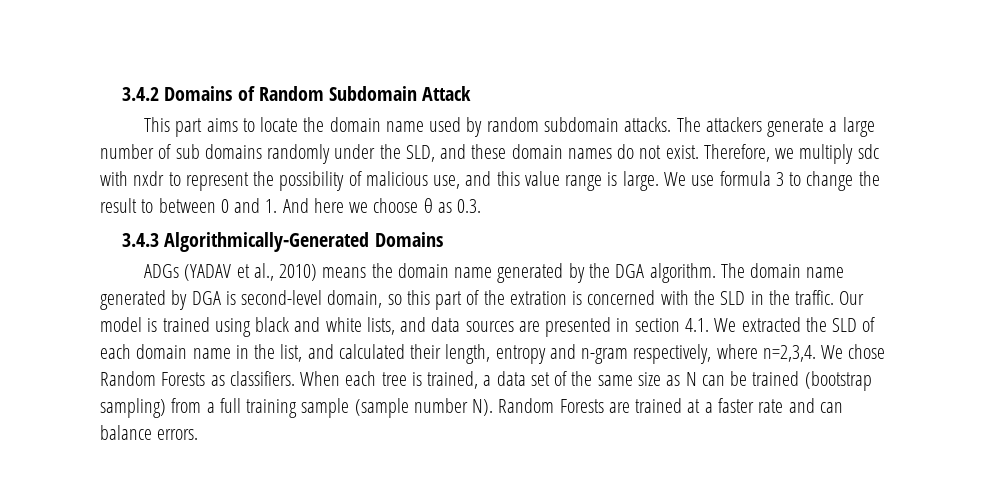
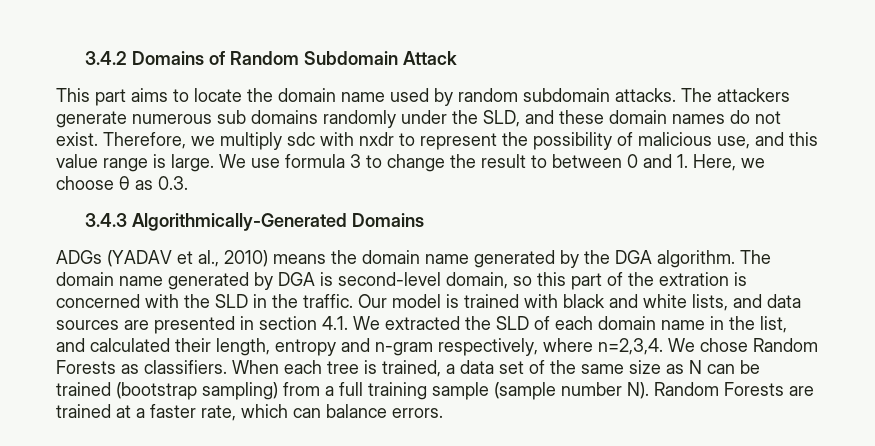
- The attackers generate a large number of sub domains randomly under the SLD, and these domain names do not exist.
+ The attackers generate numerous sub domains randomly under the SLD, and these domain names do not exist.
- We use formula 3 to change the result to between 0 and 1. And here we choose θ as 0.3.
+ We use formula 3 to change the result to between 0 and 1. Here, we choose θ as 0.3.
- Our model is trained using black and white lists, and data sources are presented in section 4.1. We extracted the SLD of each domain name in the list, and calculated their length, entropy and n-gram respectively, where n=2,3,4.
+ Our model is trained with black and white lists, and data sources are presented in section 4.1. We extracted the SLD of each domain name in the list, and calculated their length, entropy and n-gram respectively, where n=2,3,4.
- When each tree is trained, a data set of the same size as N can be trained (bootstrap sampling) from a full training sample (sample number N). Random Forests are trained at a faster rate and can balance errors.
+ When each tree is trained, a data set of the same size as N can be trained (bootstrap sampling) from a full training sample (sample number N). Random Forests are trained at a faster rate, which can balance errors.

